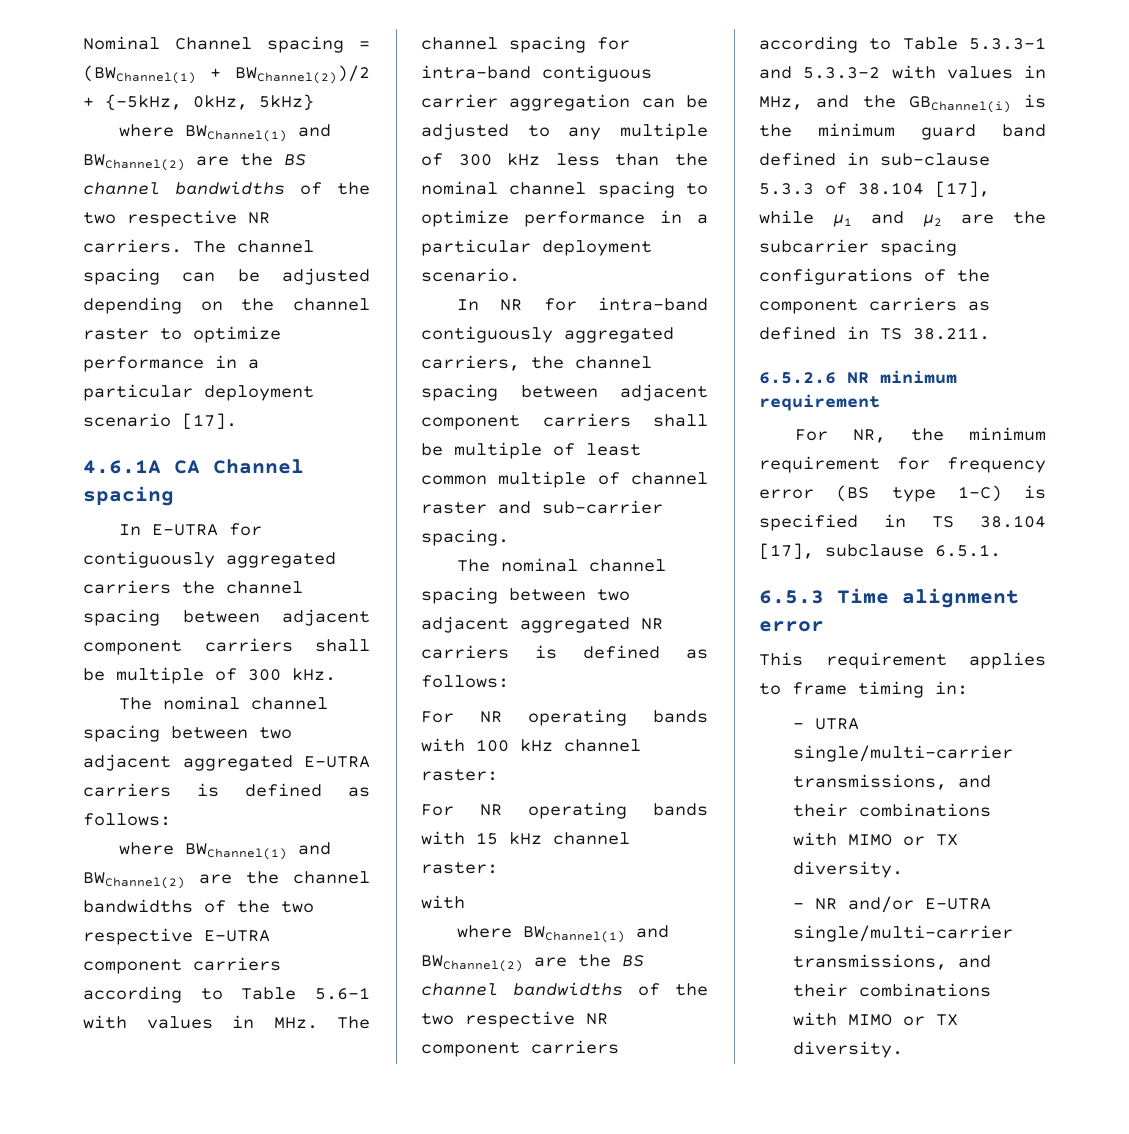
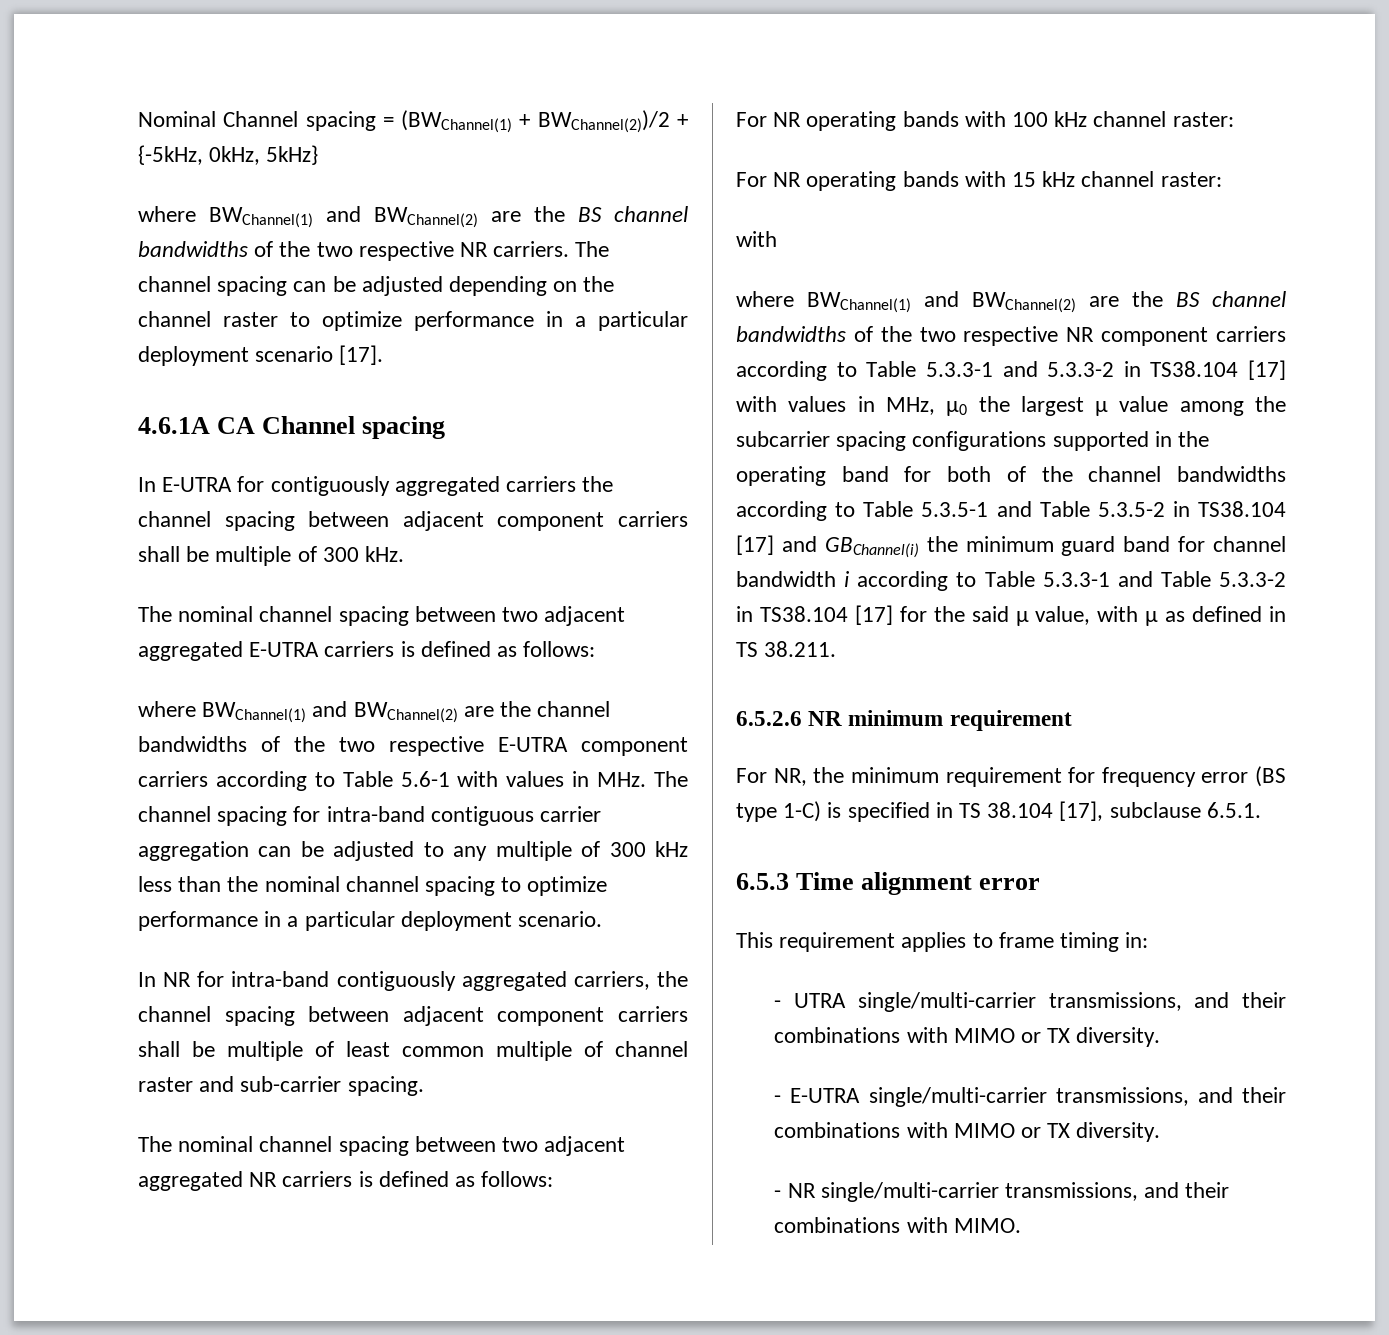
- where BWChannel(1) and BWChannel(2) are the BS channel bandwidths of the two respective NR component carriers according to Table 5.3.3-1 and 5.3.3-2 with values in MHz, and the GBChannel(i) is the minimum guard band defined in sub-clause 5.3.3 of 38.104 [17], while μ1 and μ2 are the subcarrier spacing configurations of the component carriers as defined in TS 38.211.
+ where BWChannel(1) and BWChannel(2) are the BS channel bandwidths of the two respective NR component carriers according to Table 5.3.3-1 and 5.3.3-2 in TS38.104 [17] with values in MHz, μ0 the largest μ value among the subcarrier spacing configurations supported in the operating band for both of the channel bandwidths according to Table 5.3.5-1 and Table 5.3.5-2 in TS38.104 [17] and GBChannel(i) the minimum guard band for channel bandwidth i according to Table 5.3.3-1 and Table 5.3.3-2 in TS38.104 [17] for the said μ value, with μ as defined in TS 38.211.
- - NR and/or E-UTRA single/multi-carrier transmissions, and their combinations with MIMO or TX diversity.
+ - E-UTRA single/multi-carrier transmissions, and their combinations with MIMO or TX diversity.
+ - NR single/multi-carrier transmissions, and their combinations with MIMO.

